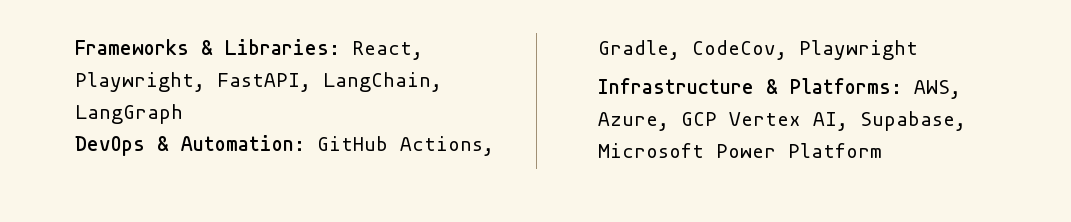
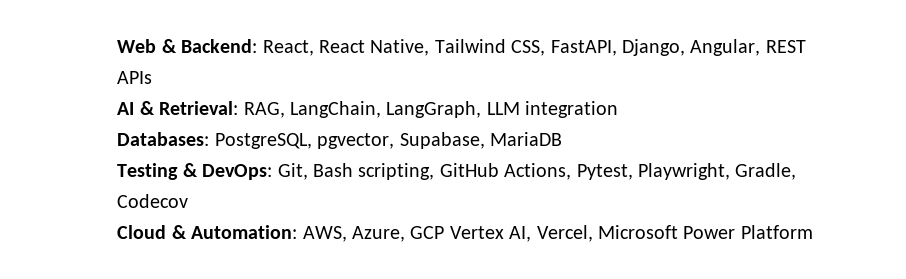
- Frameworks & Libraries: React, Playwright, FastAPI, LangChain, LangGraph
- DevOps & Automation: GitHub Actions, Gradle, CodeCov, Playwright
- Infrastructure & Platforms: AWS, Azure, GCP Vertex AI, Supabase, Microsoft Power Platform
+ Web & Backend: React, React Native, Tailwind CSS, FastAPI, Django, Angular, REST APIs
+ AI & Retrieval: RAG, LangChain, LangGraph, LLM integration
+ Databases: PostgreSQL, pgvector, Supabase, MariaDB
+ Testing & DevOps: Git, Bash scripting, GitHub Actions, Pytest, Playwright, Gradle, Codecov
+ Cloud & Automation: AWS, Azure, GCP Vertex AI, Vercel, Microsoft Power Platform

